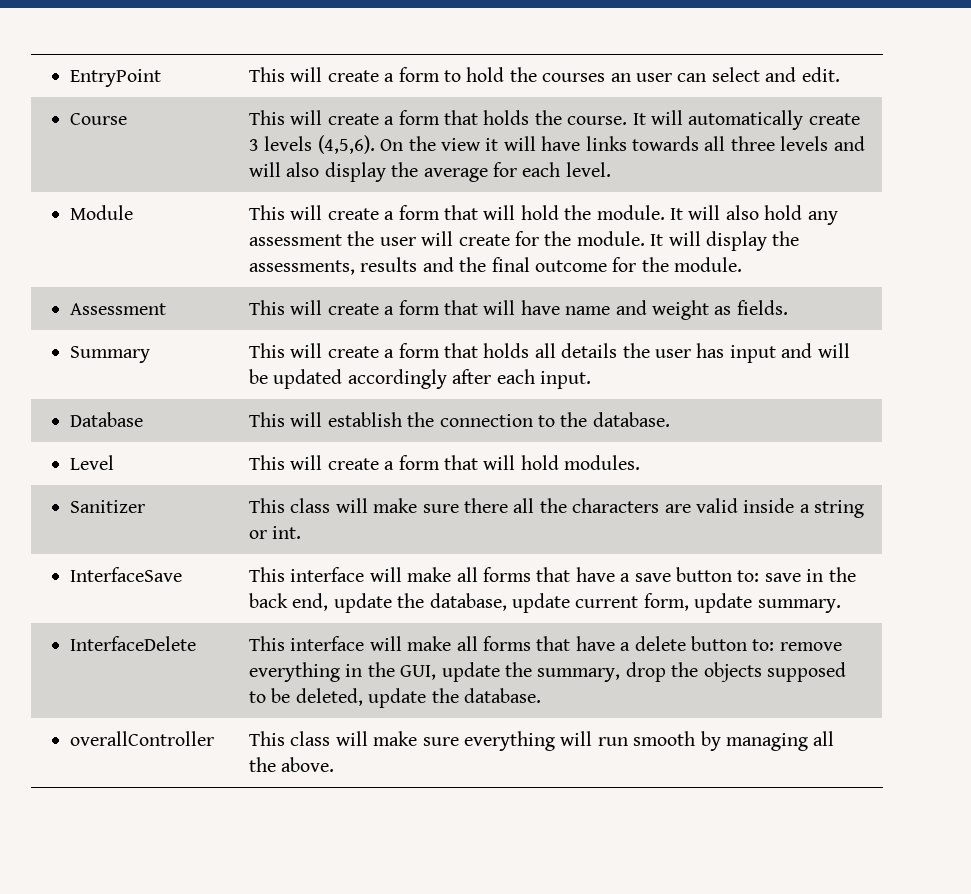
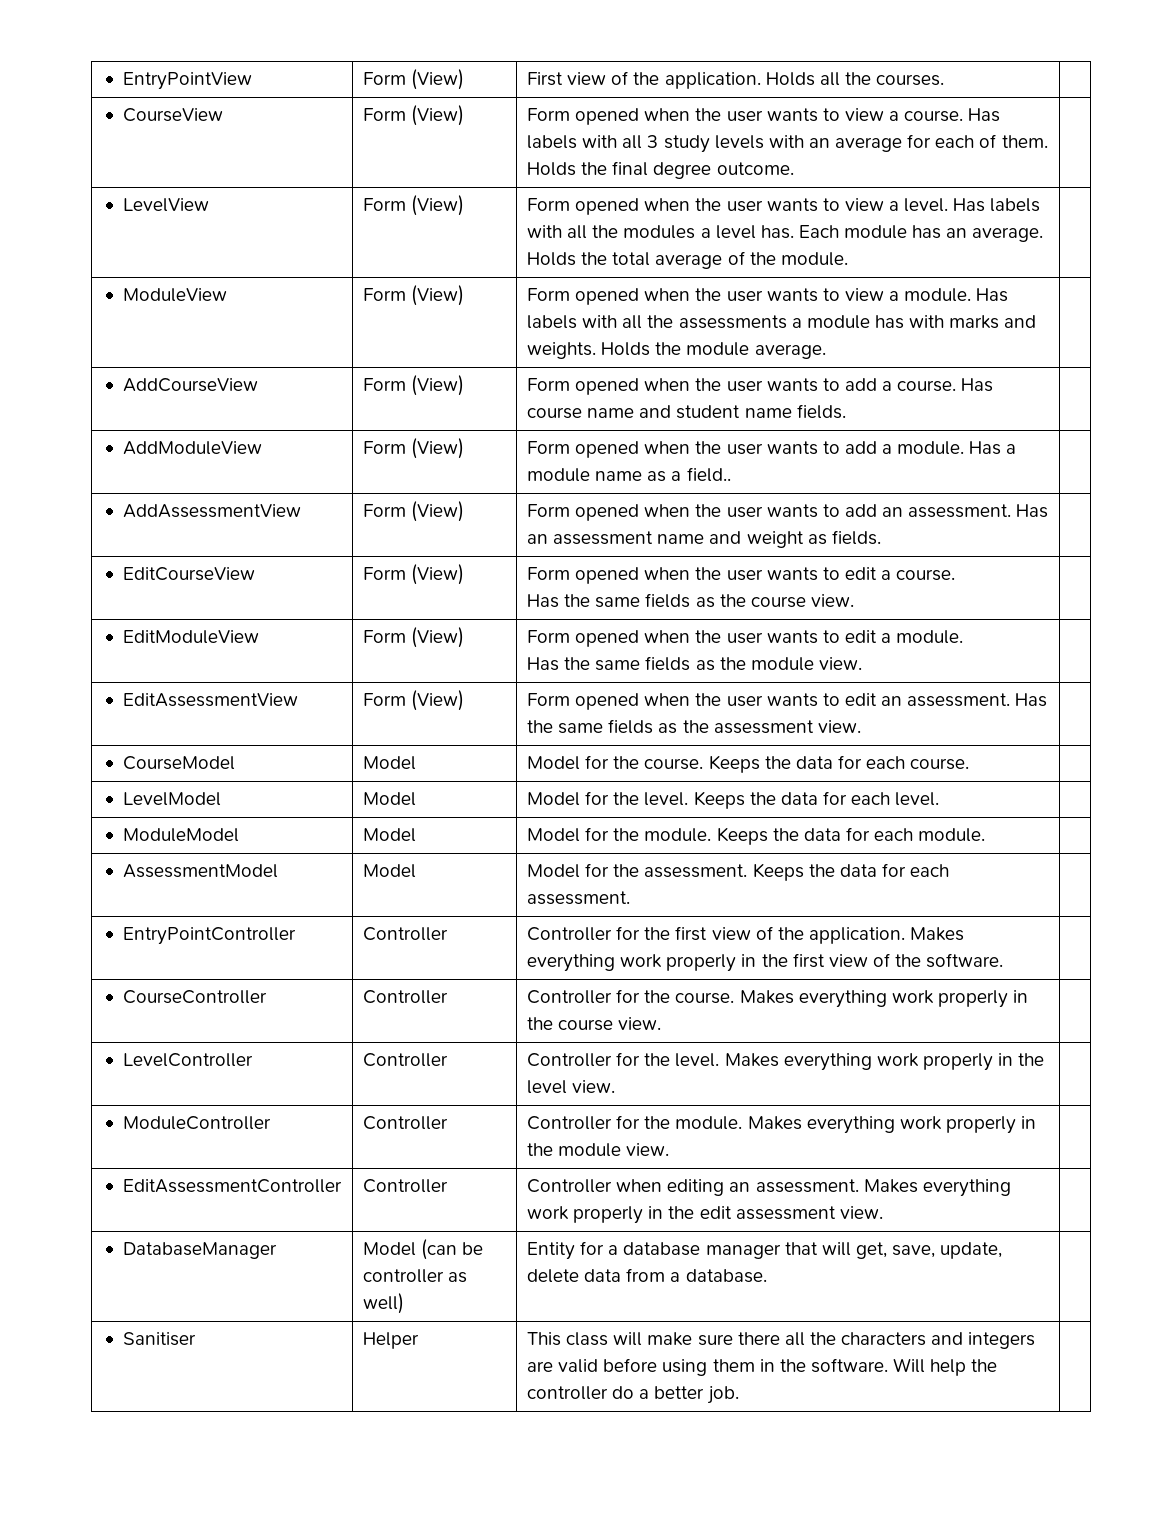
- EntryPoint | This will create a form to hold the courses an user can select and edit.
- Course | This will create a form that holds the course. It will automatically create 3 levels (4,5,6). On the view it will have links towards all three levels and will also display the average for each level.
- Module | This will create a form that will hold the module. It will also hold any assessment the user will create for the module. It will display the assessments, results and the final outcome for the module.
- Assessment | This will create a form that will have name and weight as fields.
- Summary | This will create a form that holds all details the user has input and will be updated accordingly after each input.
- Database | This will establish the connection to the database.
- Level | This will create a form that will hold modules.
- Sanitizer | This class will make sure there all the characters are valid inside a string or int.
- InterfaceSave | This interface will make all forms that have a save button to: save in the back end, update the database, update current form, update summary.
- InterfaceDelete | This interface will make all forms that have a delete button to: remove everything in the GUI, update the summary, drop the objects supposed to be deleted, update the database.
- overallController | This class will make sure everything will run smooth by managing all the above.
+ EntryPointView | Form (View) | First view of the application. Holds all the courses. |
+ CourseView | Form (View) | Form opened when the user wants to view a course. Has labels with all 3 study levels with an average for each of them. Holds the final degree outcome. |
+ LevelView | Form (View) | Form opened when the user wants to view a level. Has labels with all the modules a level has. Each module has an average. Holds the total average of the module. |
+ ModuleView | Form (View) | Form opened when the user wants to view a module. Has labels with all the assessments a module has with marks and weights. Holds the module average. |
+ AddCourseView | Form (View) | Form opened when the user wants to add a course. Has course name and student name fields. |
+ AddModuleView | Form (View) | Form opened when the user wants to add a module. Has a module name as a field.. |
+ AddAssessmentView | Form (View) | Form opened when the user wants to add an assessment. Has an assessment name and weight as fields. |
+ EditCourseView | Form (View) | Form opened when the user wants to edit a course.
+ Has the same fields as the course view. |
+ EditModuleView | Form (View) | Form opened when the user wants to edit a module.
+ Has the same fields as the module view. |
+ EditAssessmentView | Form (View) | Form opened when the user wants to edit an assessment. Has the same fields as the assessment view. |
+ CourseModel | Model | Model for the course. Keeps the data for each course. |
+ LevelModel | Model | Model for the level. Keeps the data for each level. |
+ ModuleModel | Model | Model for the module. Keeps the data for each module. |
+ AssessmentModel | Model | Model for the assessment. Keeps the data for each assessment. |
+ EntryPointController | Controller | Controller for the first view of the application. Makes everything work properly in the first view of the software. |
+ CourseController | Controller | Controller for the course. Makes everything work properly in the course view. |
+ LevelController | Controller | Controller for the level. Makes everything work properly in the level view. |
+ ModuleController | Controller | Controller for the module. Makes everything work properly in the module view. |
+ EditAssessmentController | Controller | Controller when editing an assessment. Makes everything work properly in the edit assessment view. |
+ DatabaseManager | Model (can be controller as well) | Entity for a database manager that will get, save, update, delete data from a database. |
+ Sanitiser | Helper | This class will make sure there all the characters and integers are valid before using them in the software. Will help the controller do a better job. |

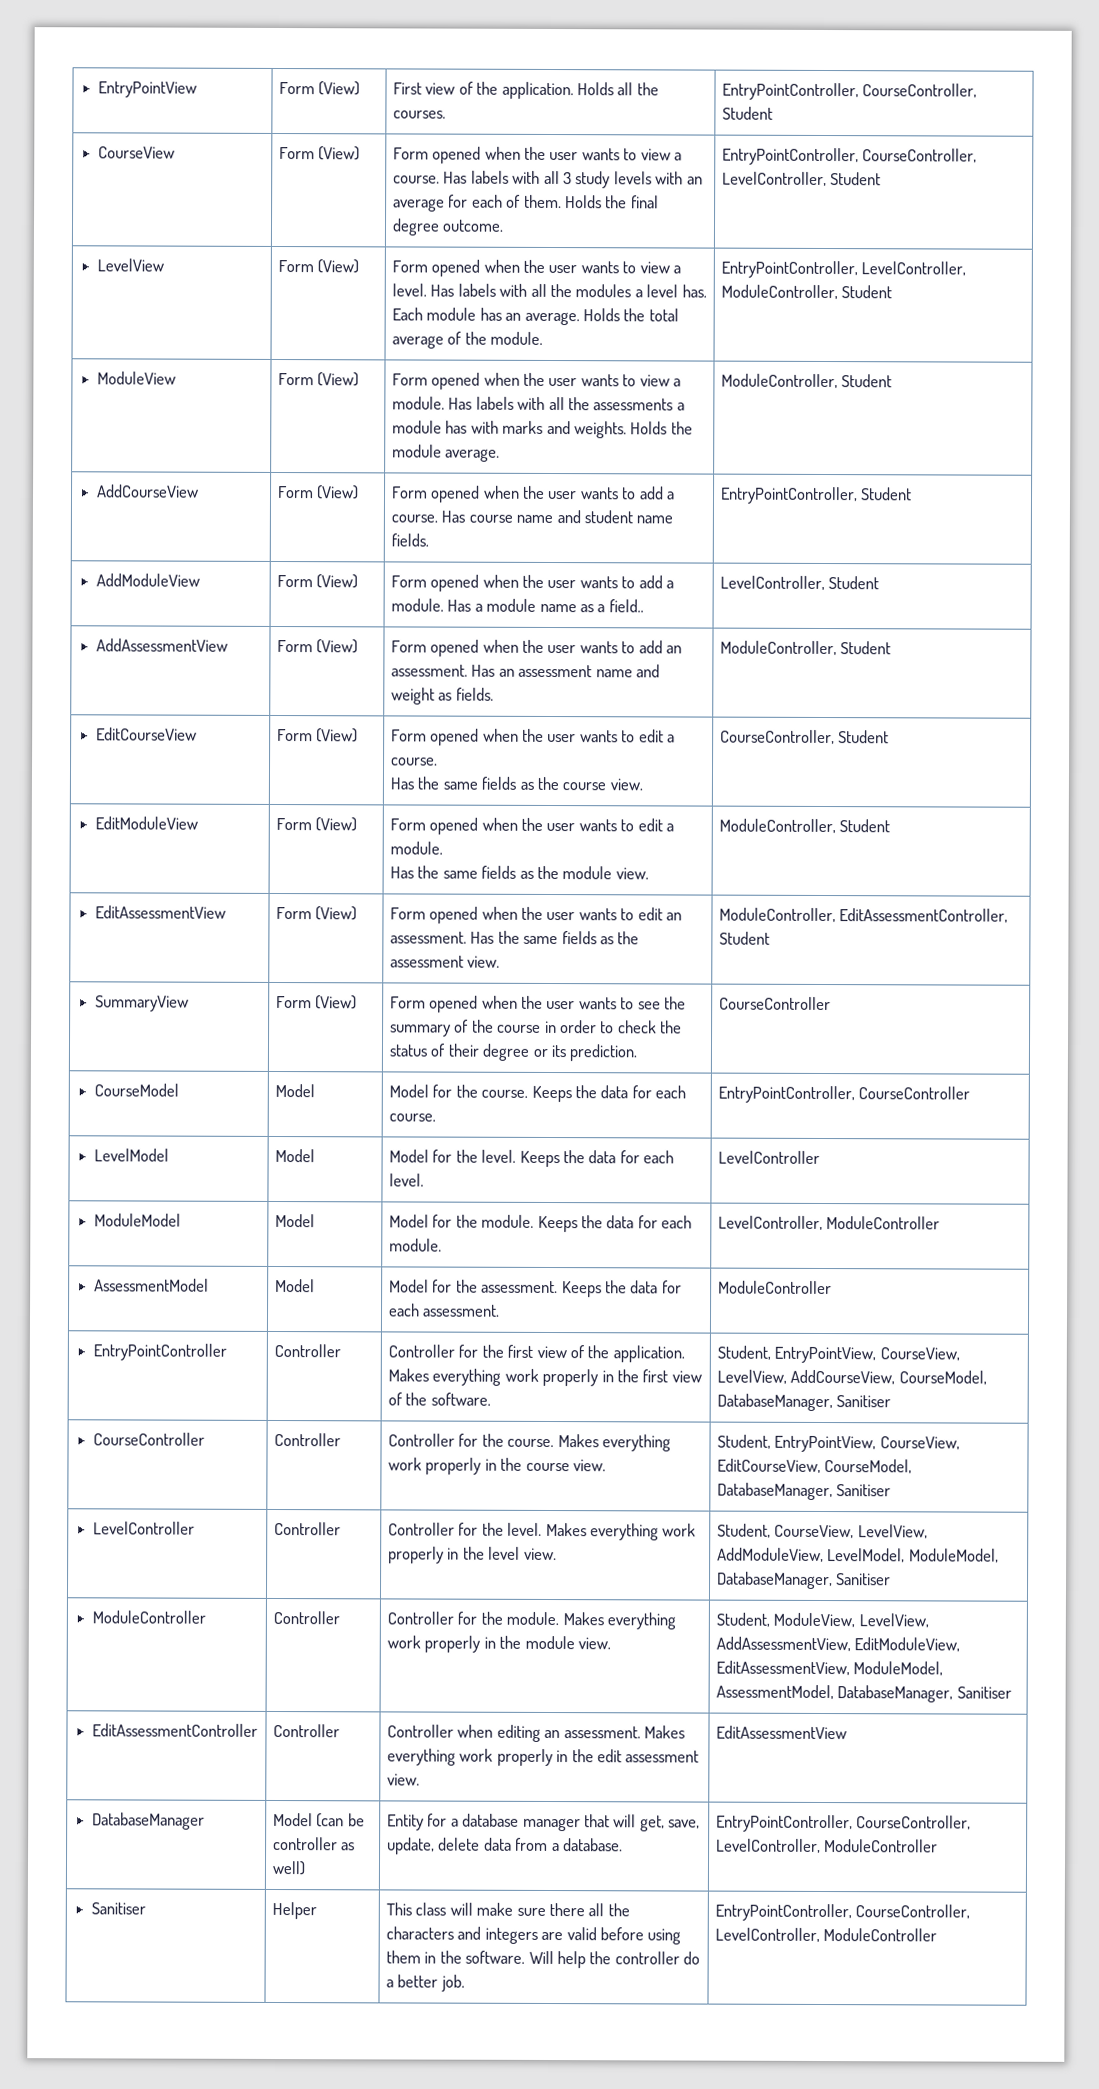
- EntryPointView | Form (View) | First view of the application. Holds all the courses. |
+ EntryPointView | Form (View) | First view of the application. Holds all the courses. | EntryPointController, CourseController, Student
- CourseView | Form (View) | Form opened when the user wants to view a course. Has labels with all 3 study levels with an average for each of them. Holds the final degree outcome. |
+ CourseView | Form (View) | Form opened when the user wants to view a course. Has labels with all 3 study levels with an average for each of them. Holds the final degree outcome. | EntryPointController, CourseController, LevelController, Student
- LevelView | Form (View) | Form opened when the user wants to view a level. Has labels with all the modules a level has. Each module has an average. Holds the total average of the module. |
+ LevelView | Form (View) | Form opened when the user wants to view a level. Has labels with all the modules a level has. Each module has an average. Holds the total average of the module. | EntryPointController, LevelController, ModuleController, Student
- ModuleView | Form (View) | Form opened when the user wants to view a module. Has labels with all the assessments a module has with marks and weights. Holds the module average. |
+ ModuleView | Form (View) | Form opened when the user wants to view a module. Has labels with all the assessments a module has with marks and weights. Holds the module average. | ModuleController, Student
- AddCourseView | Form (View) | Form opened when the user wants to add a course. Has course name and student name fields. |
+ AddCourseView | Form (View) | Form opened when the user wants to add a course. Has course name and student name fields. | EntryPointController, Student
- AddModuleView | Form (View) | Form opened when the user wants to add a module. Has a module name as a field.. |
+ AddModuleView | Form (View) | Form opened when the user wants to add a module. Has a module name as a field.. | LevelController, Student
- AddAssessmentView | Form (View) | Form opened when the user wants to add an assessment. Has an assessment name and weight as fields. |
+ AddAssessmentView | Form (View) | Form opened when the user wants to add an assessment. Has an assessment name and weight as fields. | ModuleController, Student
  EditCourseView | Form (View) | Form opened when the user wants to edit a course.
- Has the same fields as the course view. |
+ Has the same fields as the course view. | CourseController, Student
  EditModuleView | Form (View) | Form opened when the user wants to edit a module.
- Has the same fields as the module view. |
+ Has the same fields as the module view. | ModuleController, Student
- EditAssessmentView | Form (View) | Form opened when the user wants to edit an assessment. Has the same fields as the assessment view. |
+ EditAssessmentView | Form (View) | Form opened when the user wants to edit an assessment. Has the same fields as the assessment view. | ModuleController, EditAssessmentController, Student
+ SummaryView | Form (View) | Form opened when the user wants to see the summary of the course in order to check the status of their degree or its prediction. | CourseController
- CourseModel | Model | Model for the course. Keeps the data for each course. |
+ CourseModel | Model | Model for the course. Keeps the data for each course. | EntryPointController, CourseController
- LevelModel | Model | Model for the level. Keeps the data for each level. |
+ LevelModel | Model | Model for the level. Keeps the data for each level. | LevelController
- ModuleModel | Model | Model for the module. Keeps the data for each module. |
+ ModuleModel | Model | Model for the module. Keeps the data for each module. | LevelController, ModuleController
- AssessmentModel | Model | Model for the assessment. Keeps the data for each assessment. |
+ AssessmentModel | Model | Model for the assessment. Keeps the data for each assessment. | ModuleController
- EntryPointController | Controller | Controller for the first view of the application. Makes everything work properly in the first view of the software. |
+ EntryPointController | Controller | Controller for the first view of the application. Makes everything work properly in the first view of the software. | Student, EntryPointView, CourseView, LevelView, AddCourseView, CourseModel, DatabaseManager, Sanitiser
- CourseController | Controller | Controller for the course. Makes everything work properly in the course view. |
+ CourseController | Controller | Controller for the course. Makes everything work properly in the course view. | Student, EntryPointView, CourseView, EditCourseView, CourseModel, DatabaseManager, Sanitiser
- LevelController | Controller | Controller for the level. Makes everything work properly in the level view. |
+ LevelController | Controller | Controller for the level. Makes everything work properly in the level view. | Student, CourseView, LevelView, AddModuleView, LevelModel, ModuleModel, DatabaseManager, Sanitiser
- ModuleController | Controller | Controller for the module. Makes everything work properly in the module view. |
+ ModuleController | Controller | Controller for the module. Makes everything work properly in the module view. | Student, ModuleView, LevelView, AddAssessmentView, EditModuleView, EditAssessmentView, ModuleModel, AssessmentModel, DatabaseManager, Sanitiser
- EditAssessmentController | Controller | Controller when editing an assessment. Makes everything work properly in the edit assessment view. |
+ EditAssessmentController | Controller | Controller when editing an assessment. Makes everything work properly in the edit assessment view. | EditAssessmentView
- DatabaseManager | Model (can be controller as well) | Entity for a database manager that will get, save, update, delete data from a database. |
+ DatabaseManager | Model (can be controller as well) | Entity for a database manager that will get, save, update, delete data from a database. | EntryPointController, CourseController, LevelController, ModuleController
- Sanitiser | Helper | This class will make sure there all the characters and integers are valid before using them in the software. Will help the controller do a better job. |
+ Sanitiser | Helper | This class will make sure there all the characters and integers are valid before using them in the software. Will help the controller do a better job. | EntryPointController, CourseController, LevelController, ModuleController

